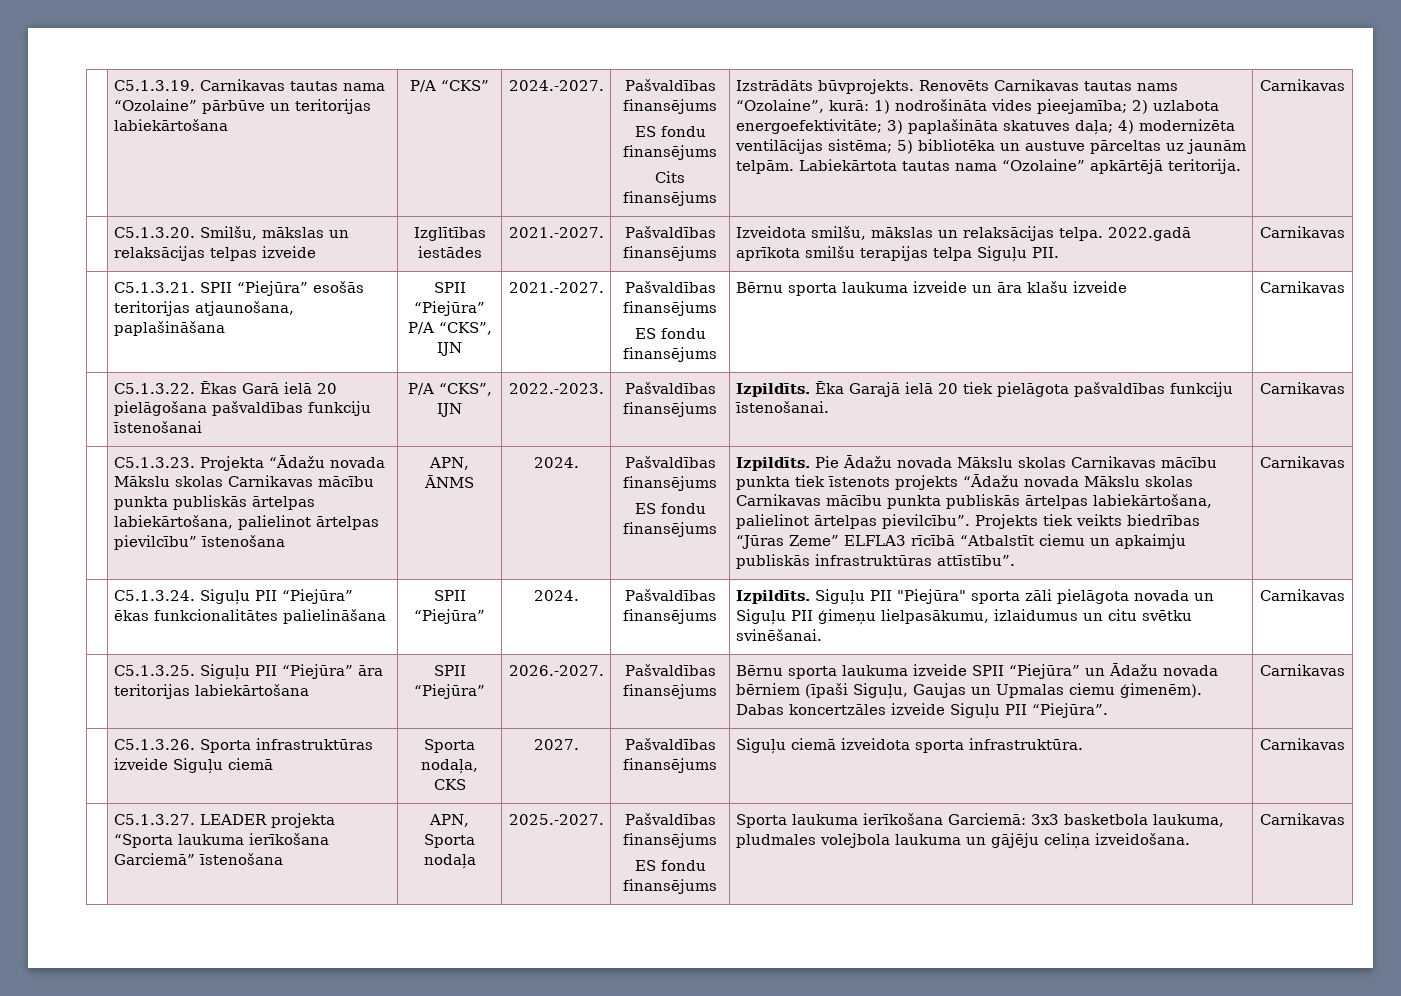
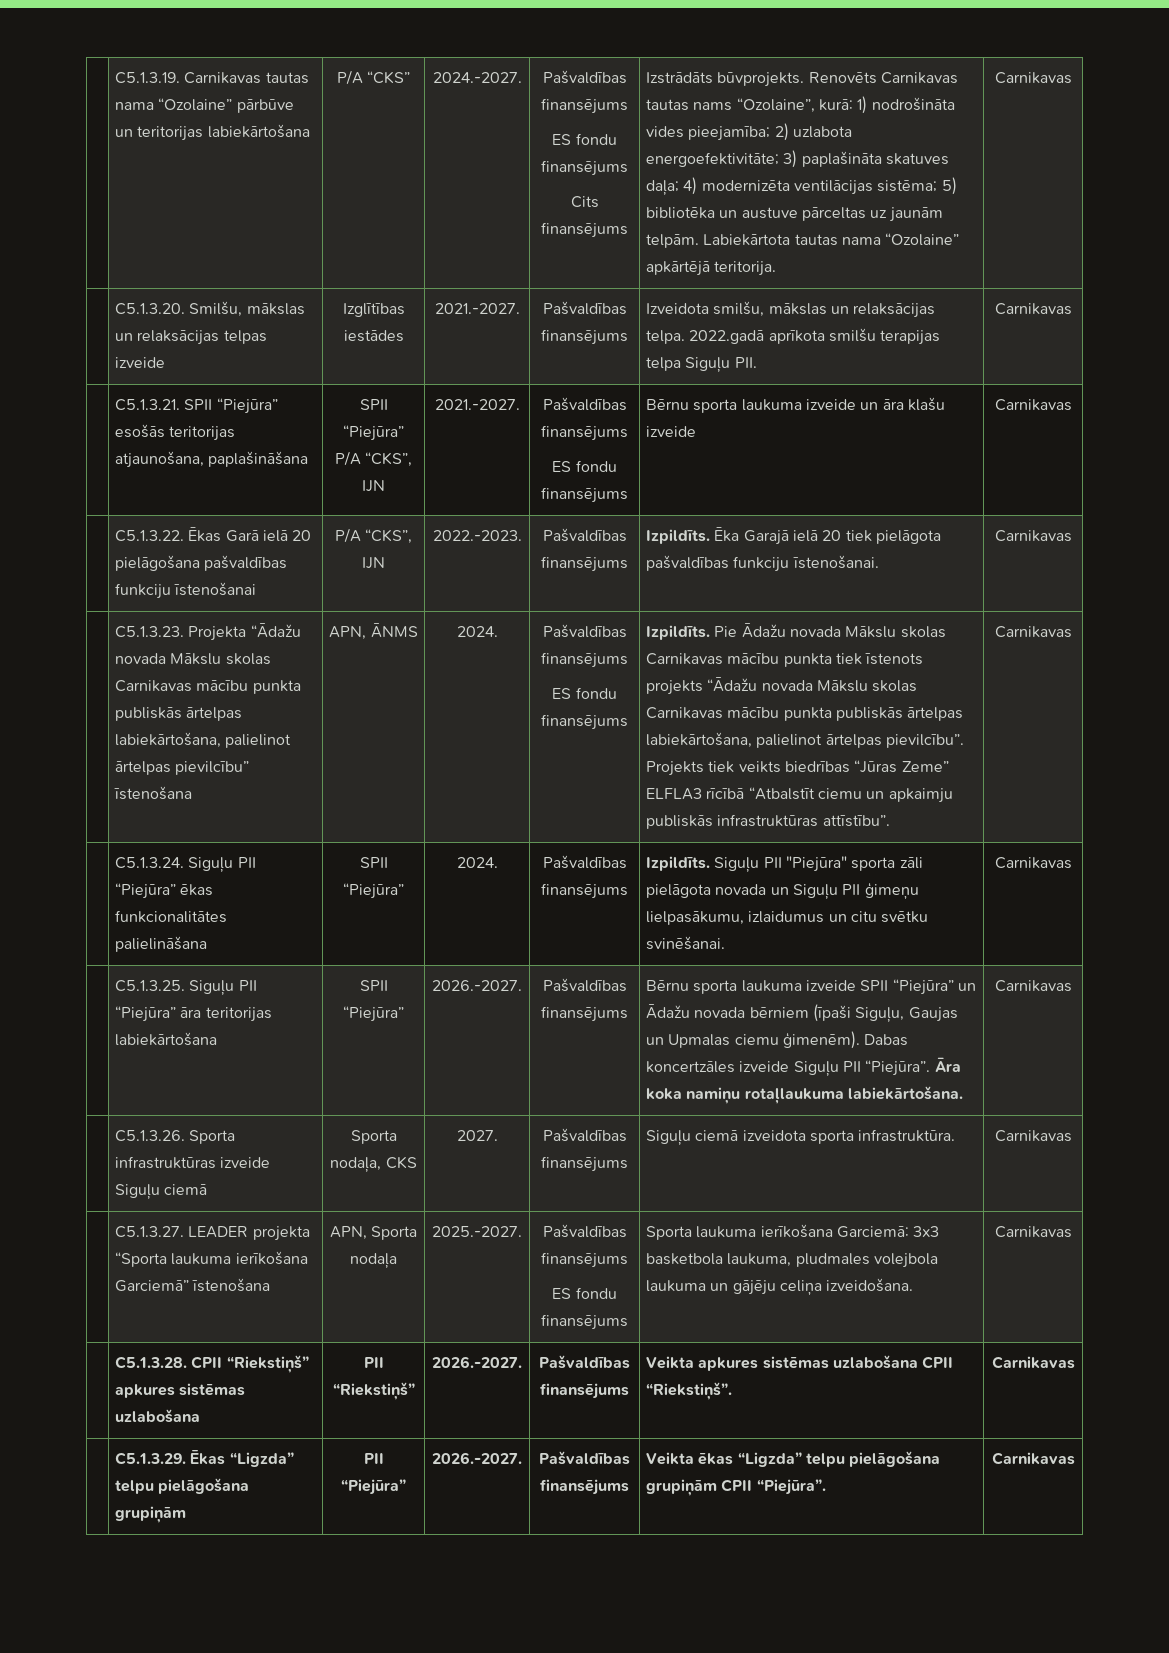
+ Āra koka namiņu rotaļlaukuma labiekārtošana.
+ | C5.1.3.28. CPII “Riekstiņš” apkures sistēmas uzlabošana | PII “Riekstiņš” | 2026.-2027. | Pašvaldības finansējums | Veikta apkures sistēmas uzlabošana CPII “Riekstiņš”. | Carnikavas
+ | C5.1.3.29. Ēkas “Ligzda” telpu pielāgošana grupiņām | PII “Piejūra” | 2026.-2027. | Pašvaldības finansējums | Veikta ēkas “Ligzda” telpu pielāgošana grupiņām CPII “Piejūra”. | Carnikavas

